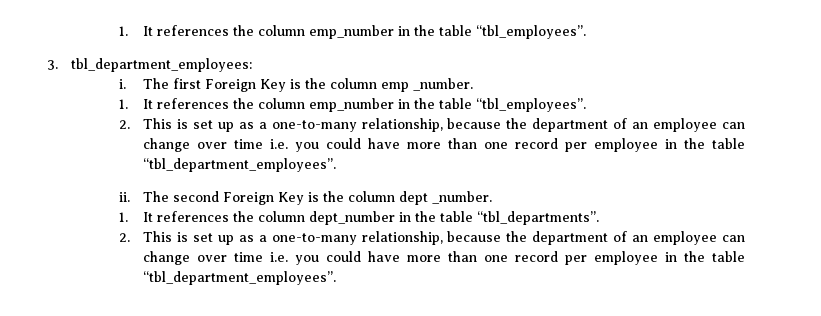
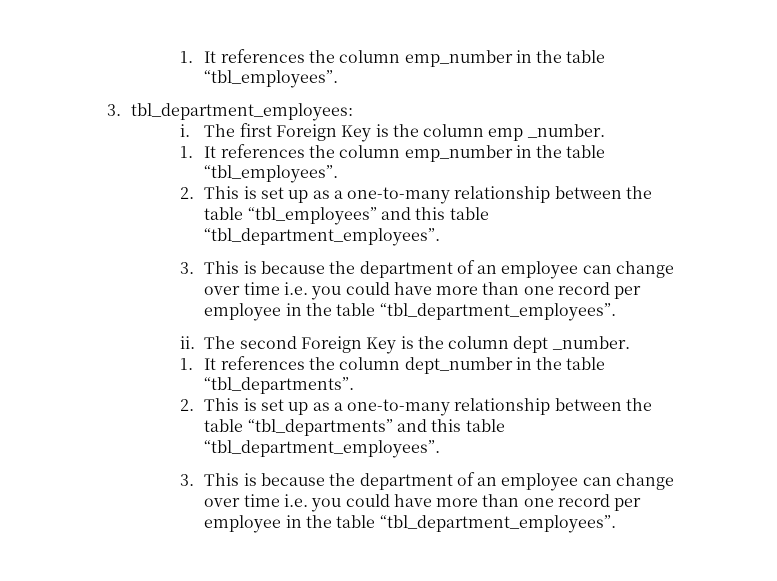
  The first Foreign Key is the column emp _number.
  1. It references the column emp_number in the table “tbl_employees”.
- 2. This is set up as a one-to-many relationship, because the department of an employee can change over time i.e. you could have more than one record per employee in the table “tbl_department_employees”.
+ 2. This is set up as a one-to-many relationship between the table “tbl_employees” and this table “tbl_department_employees”.
+ 3. This is because the department of an employee can change over time i.e. you could have more than one record per employee in the table “tbl_department_employees”.
  1. It references the column dept_number in the table “tbl_departments”.
- 2. This is set up as a one-to-many relationship, because the department of an employee can change over time i.e. you could have more than one record per employee in the table “tbl_department_employees”.
+ 2. This is set up as a one-to-many relationship between the table “tbl_departments” and this table “tbl_department_employees”.
+ 3. This is because the department of an employee can change over time i.e. you could have more than one record per employee in the table “tbl_department_employees”.

